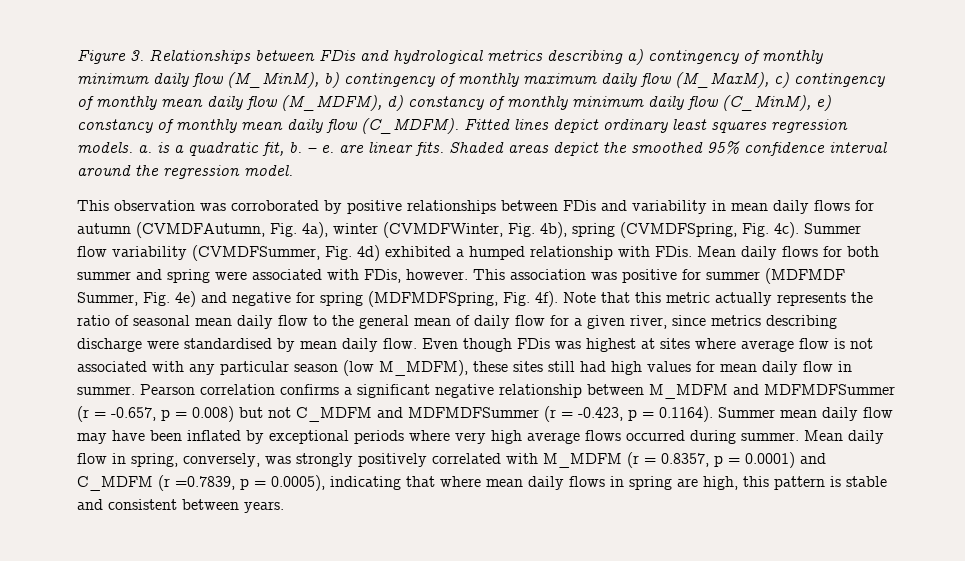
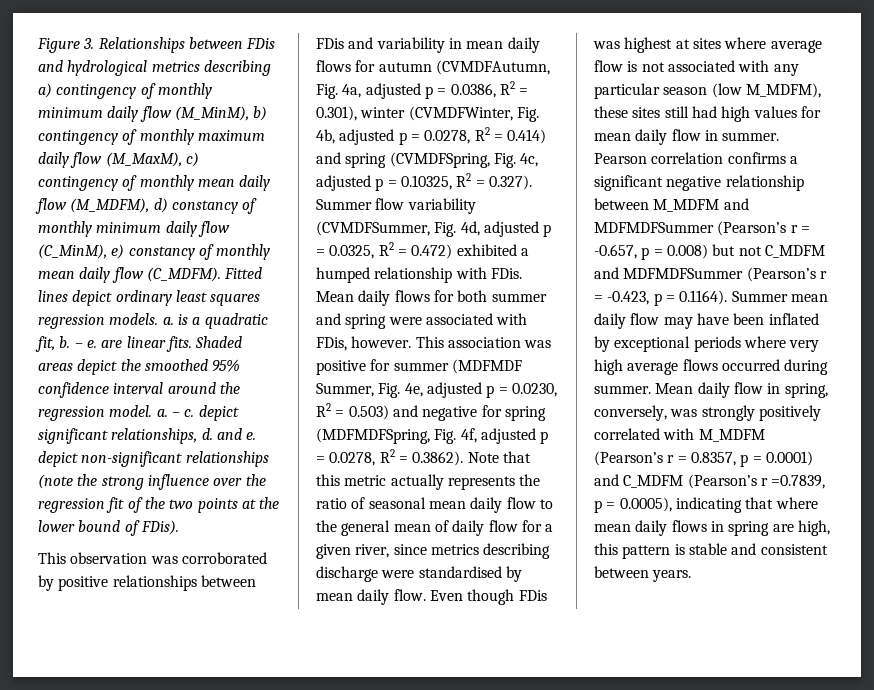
- Shaded areas depict the smoothed 95% confidence interval around the regression model.
+ Shaded areas depict the smoothed 95% confidence interval around the regression model. a. – c. depict significant relationships, d. and e. depict non-significant relationships (note the strong influence over the regression fit of the two points at the lower bound of FDis).
- This observation was corroborated by positive relationships between FDis and variability in mean daily flows for autumn (CVMDFAutumn, Fig. 4a), winter (CVMDFWinter, Fig. 4b), spring (CVMDFSpring, Fig. 4c). Summer flow variability (CVMDFSummer, Fig. 4d) exhibited a humped relationship with FDis.
+ This observation was corroborated by positive relationships between FDis and variability in mean daily flows for autumn (CVMDFAutumn, Fig. 4a, adjusted p = 0.0386, R2 = 0.301), winter (CVMDFWinter, Fig. 4b, adjusted p = 0.0278, R2 = 0.414) and spring (CVMDFSpring, Fig. 4c, adjusted p = 0.10325, R2 = 0.327). Summer flow variability (CVMDFSummer, Fig. 4d, adjusted p = 0.0325, R2 = 0.472) exhibited a humped relationship with FDis.
- This association was positive for summer (MDFMDF Summer, Fig. 4e) and negative for spring (MDFMDFSpring, Fig. 4f). Note that this metric actually represents the ratio of seasonal mean daily flow to the general mean of daily flow for a given river, since metrics describing discharge were standardised by mean daily flow.
+ This association was positive for summer (MDFMDF Summer, Fig. 4e, adjusted p = 0.0230, R2 = 0.503) and negative for spring (MDFMDFSpring, Fig. 4f, adjusted p = 0.0278, R2 = 0.3862). Note that this metric actually represents the ratio of seasonal mean daily flow to the general mean of daily flow for a given river, since metrics describing discharge were standardised by mean daily flow.
- Pearson correlation confirms a significant negative relationship between M_MDFM and MDFMDFSummer (r = -0.657, p = 0.008) but not C_MDFM and MDFMDFSummer (r = -0.423, p = 0.1164). Summer mean daily flow may have been inflated by exceptional periods where very high average flows occurred during summer.
+ Pearson correlation confirms a significant negative relationship between M_MDFM and MDFMDFSummer (Pearson’s r = -0.657, p = 0.008) but not C_MDFM and MDFMDFSummer (Pearson’s r = -0.423, p = 0.1164). Summer mean daily flow may have been inflated by exceptional periods where very high average flows occurred during summer.
- Mean daily flow in spring, conversely, was strongly positively correlated with M_MDFM (r = 0.8357, p = 0.0001) and C_MDFM (r =0.7839, p = 0.0005), indicating that where mean daily flows in spring are high, this pattern is stable and consistent between years.
+ Mean daily flow in spring, conversely, was strongly positively correlated with M_MDFM (Pearson’s r = 0.8357, p = 0.0001) and C_MDFM (Pearson’s r =0.7839, p = 0.0005), indicating that where mean daily flows in spring are high, this pattern is stable and consistent between years.

